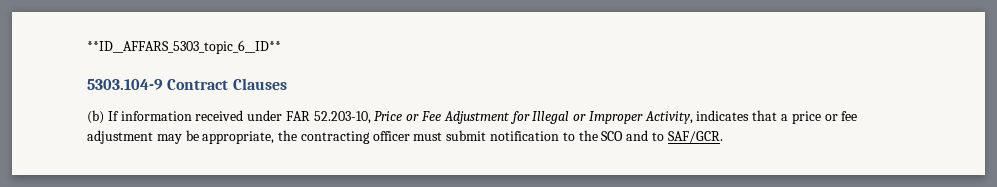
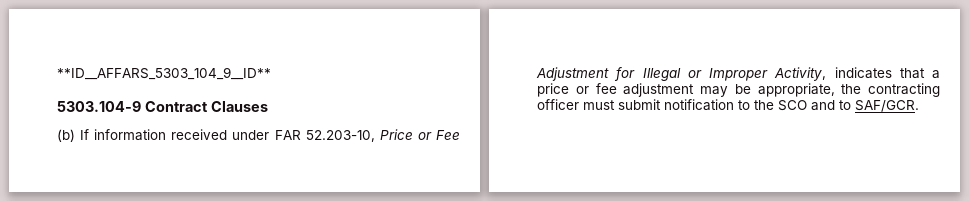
- **ID__AFFARS_5303_topic_6__ID**
+ **ID__AFFARS_5303_104_9__ID**

